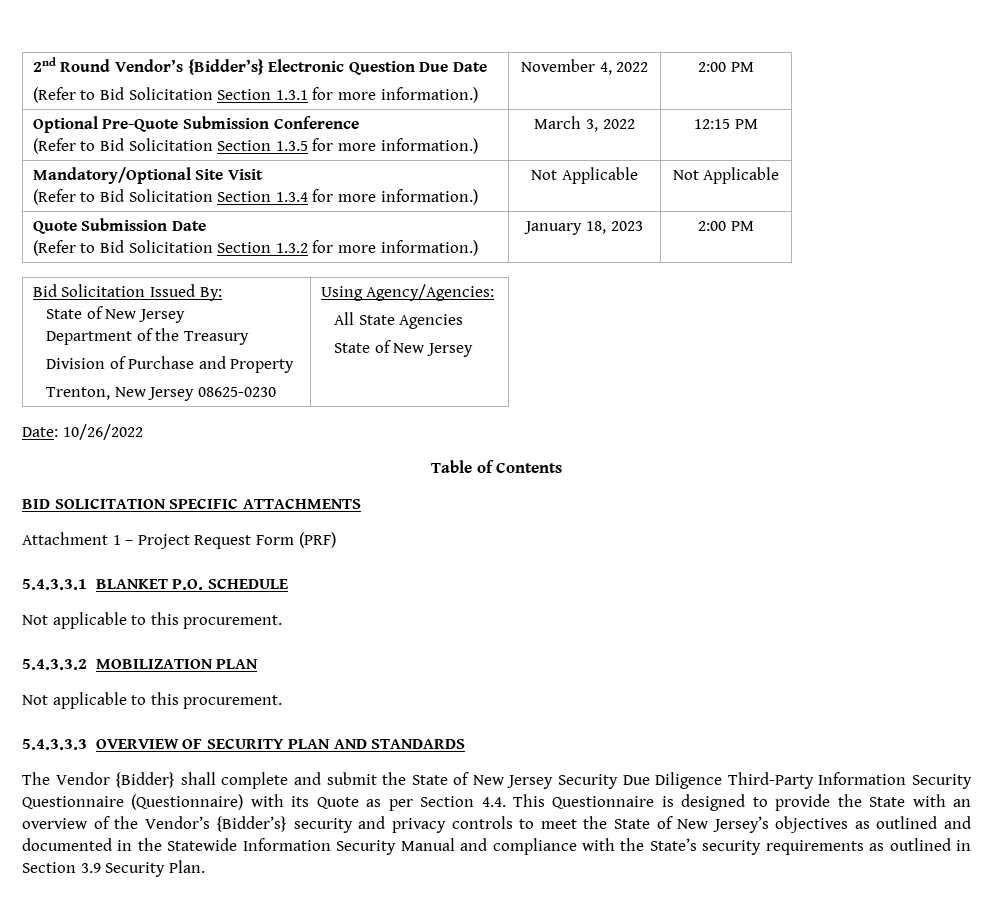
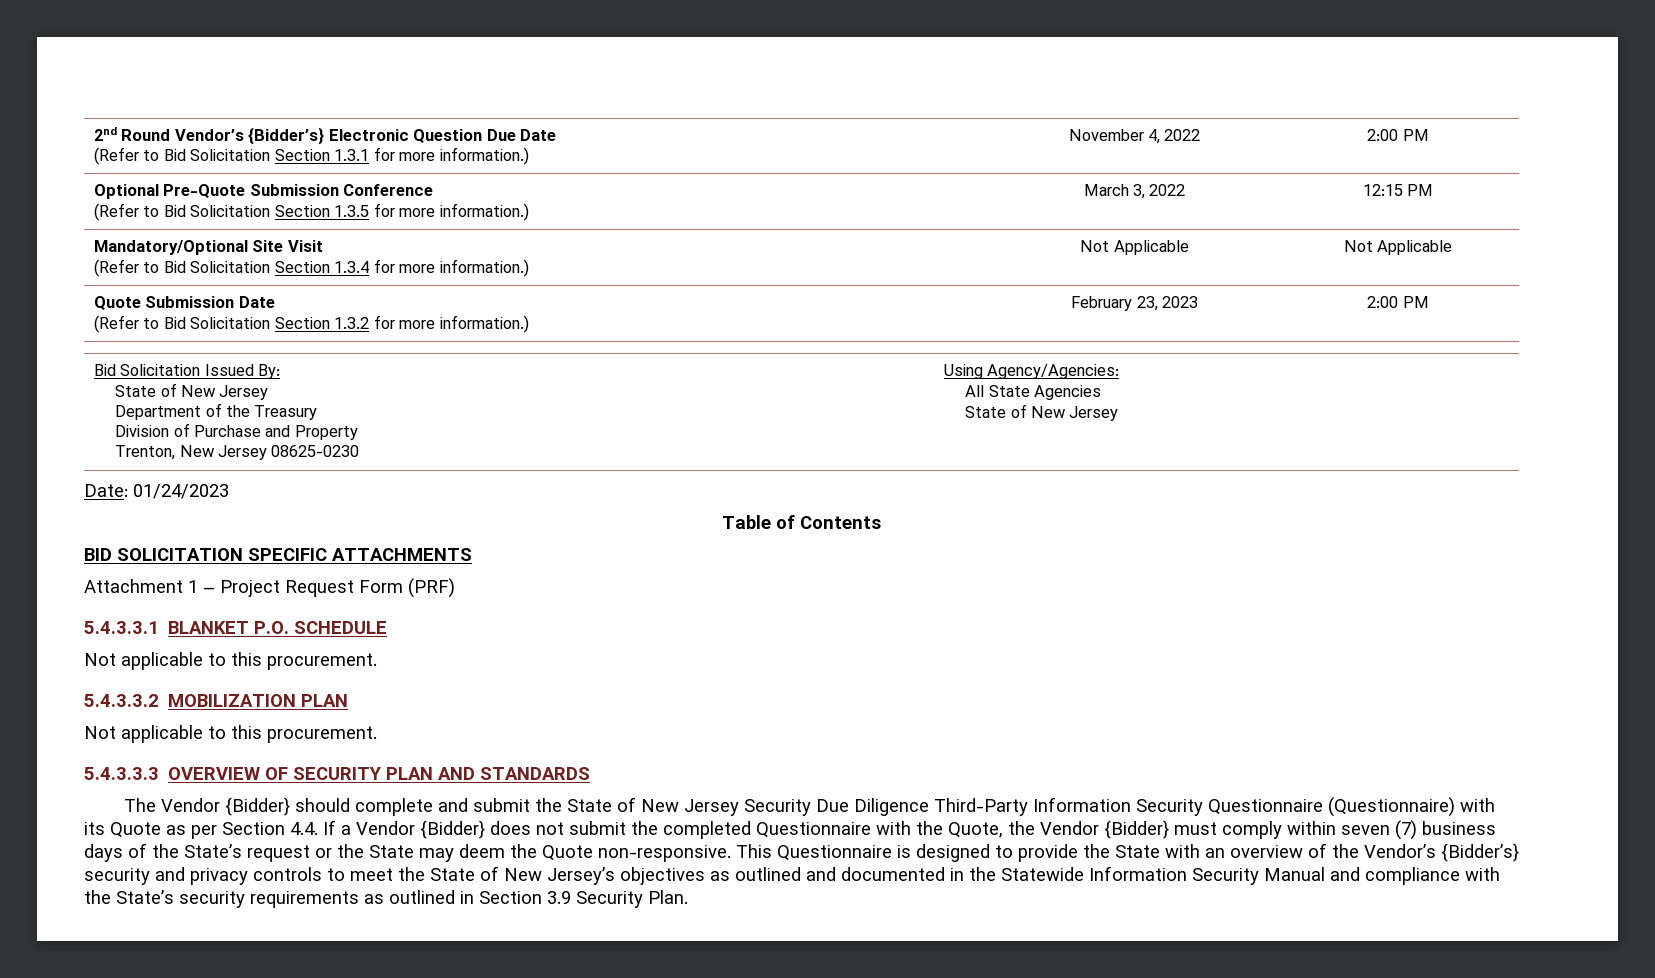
  Quote Submission Date
- (Refer to Bid Solicitation Section 1.3.2 for more information.) | January 18, 2023 | 2:00 PM
+ (Refer to Bid Solicitation Section 1.3.2 for more information.) | February 23, 2023 | 2:00 PM
- Date: 10/26/2022
+ Date: 01/24/2023
- The Vendor {Bidder} shall complete and submit the State of New Jersey Security Due Diligence Third-Party Information Security Questionnaire (Questionnaire) with its Quote as per Section 4.4. This Questionnaire is designed to provide the State with an overview of the Vendor’s {Bidder’s} security and privacy controls to meet the State of New Jersey’s objectives as outlined and documented in the Statewide Information Security Manual and compliance with the State’s security requirements as outlined in Section 3.9 Security Plan.
+ The Vendor {Bidder} should complete and submit the State of New Jersey Security Due Diligence Third-Party Information Security Questionnaire (Questionnaire) with its Quote as per Section 4.4. If a Vendor {Bidder} does not submit the completed Questionnaire with the Quote, the Vendor {Bidder} must comply within seven (7) business days of the State’s request or the State may deem the Quote non-responsive. This Questionnaire is designed to provide the State with an overview of the Vendor’s {Bidder’s} security and privacy controls to meet the State of New Jersey’s objectives as outlined and documented in the Statewide Information Security Manual and compliance with the State’s security requirements as outlined in Section 3.9 Security Plan.

